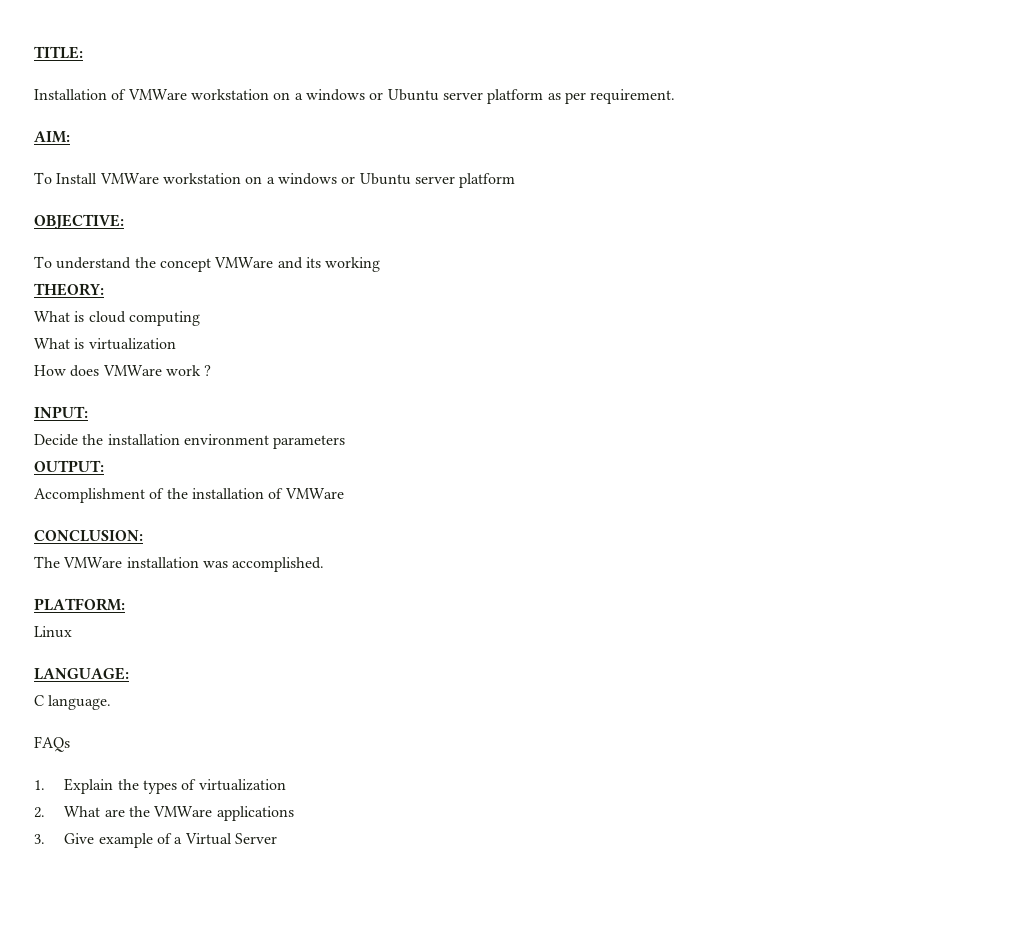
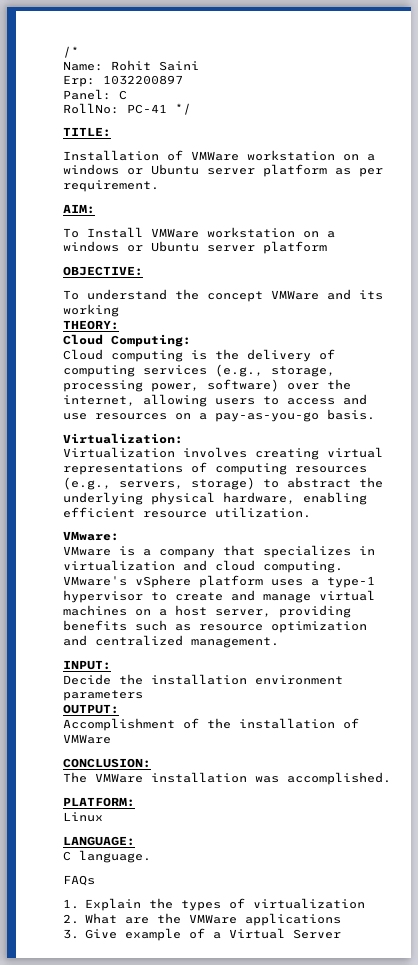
+ /*
+ Name: Rohit Saini
+ Erp: 1032200897
+ Panel: C
+ RollNo: PC-41 */
- What is cloud computing
- What is virtualization
- How does VMWare work ?
+ Cloud Computing:
+ Cloud computing is the delivery of computing services (e.g., storage, processing power, software) over the internet, allowing users to access and use resources on a pay-as-you-go basis.
+ Virtualization:
+ Virtualization involves creating virtual representations of computing resources (e.g., servers, storage) to abstract the underlying physical hardware, enabling efficient resource utilization.
+ VMware:
+ VMware is a company that specializes in virtualization and cloud computing. VMware's vSphere platform uses a type-1 hypervisor to create and manage virtual machines on a host server, providing benefits such as resource optimization and centralized management.

